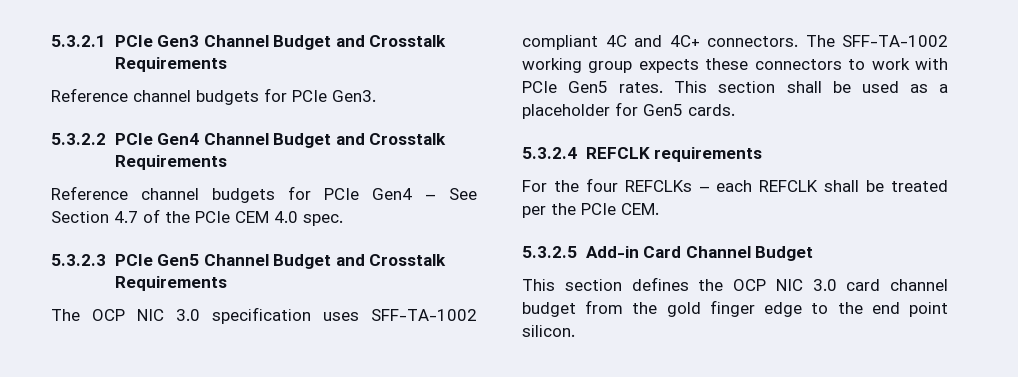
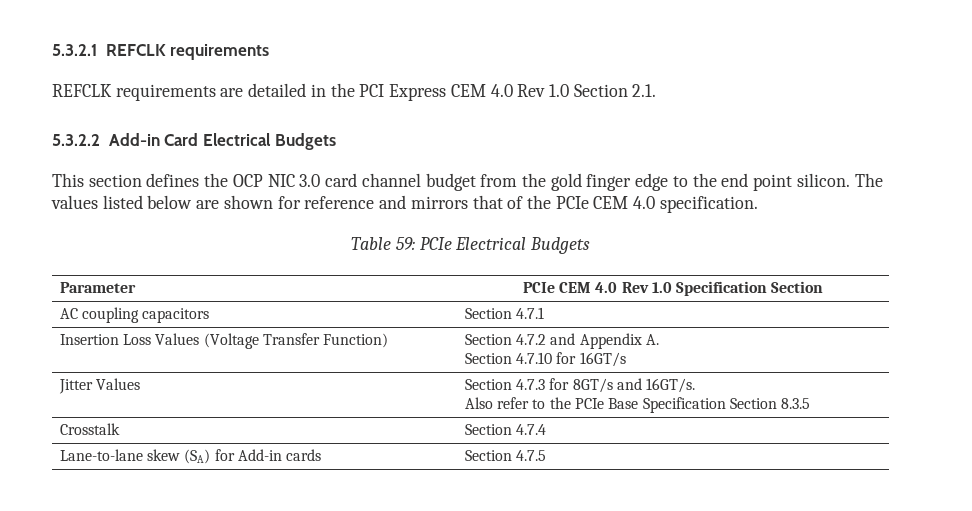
- 5.3.2.1 PCIe Gen3 Channel Budget and Crosstalk Requirements
- Reference channel budgets for PCIe Gen3.
- 5.3.2.2 PCIe Gen4 Channel Budget and Crosstalk Requirements
- Reference channel budgets for PCIe Gen4 – See Section 4.7 of the PCIe CEM 4.0 spec.
- 5.3.2.3 PCIe Gen5 Channel Budget and Crosstalk Requirements
- The OCP NIC 3.0 specification uses SFF-TA-1002 compliant 4C and 4C+ connectors. The SFF-TA-1002 working group expects these connectors to work with PCIe Gen5 rates. This section shall be used as a placeholder for Gen5 cards.
- 5.3.2.4 REFCLK requirements
- For the four REFCLKs – each REFCLK shall be treated per the PCIe CEM.
- 5.3.2.5 Add-in Card Channel Budget
+ 5.3.2.1 REFCLK requirements
+ REFCLK requirements are detailed in the PCI Express CEM 4.0 Rev 1.0 Section 2.1.
+ 5.3.2.2 Add-in Card Electrical Budgets
+ The values listed below are shown for reference and mirrors that of the PCIe CEM 4.0 specification.
+ Table 59: PCIe Electrical Budgets
+ Parameter | PCIe CEM 4.0 Rev 1.0 Specification Section
+ AC coupling capacitors | Section 4.7.1
+ Insertion Loss Values (Voltage Transfer Function) | Section 4.7.2 and Appendix A.
+ Section 4.7.10 for 16GT/s
+ Jitter Values | Section 4.7.3 for 8GT/s and 16GT/s.
+ Also refer to the PCIe Base Specification Section 8.3.5
+ Crosstalk | Section 4.7.4
+ Lane-to-lane skew (SA) for Add-in cards | Section 4.7.5

